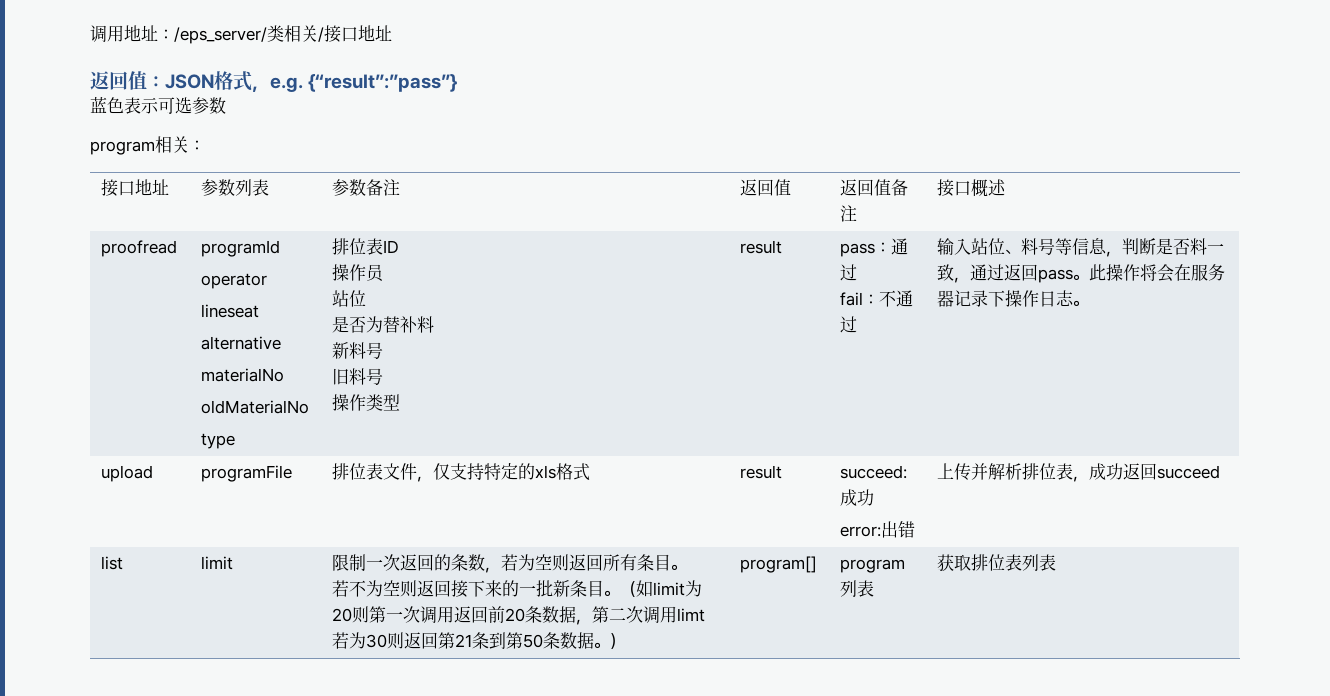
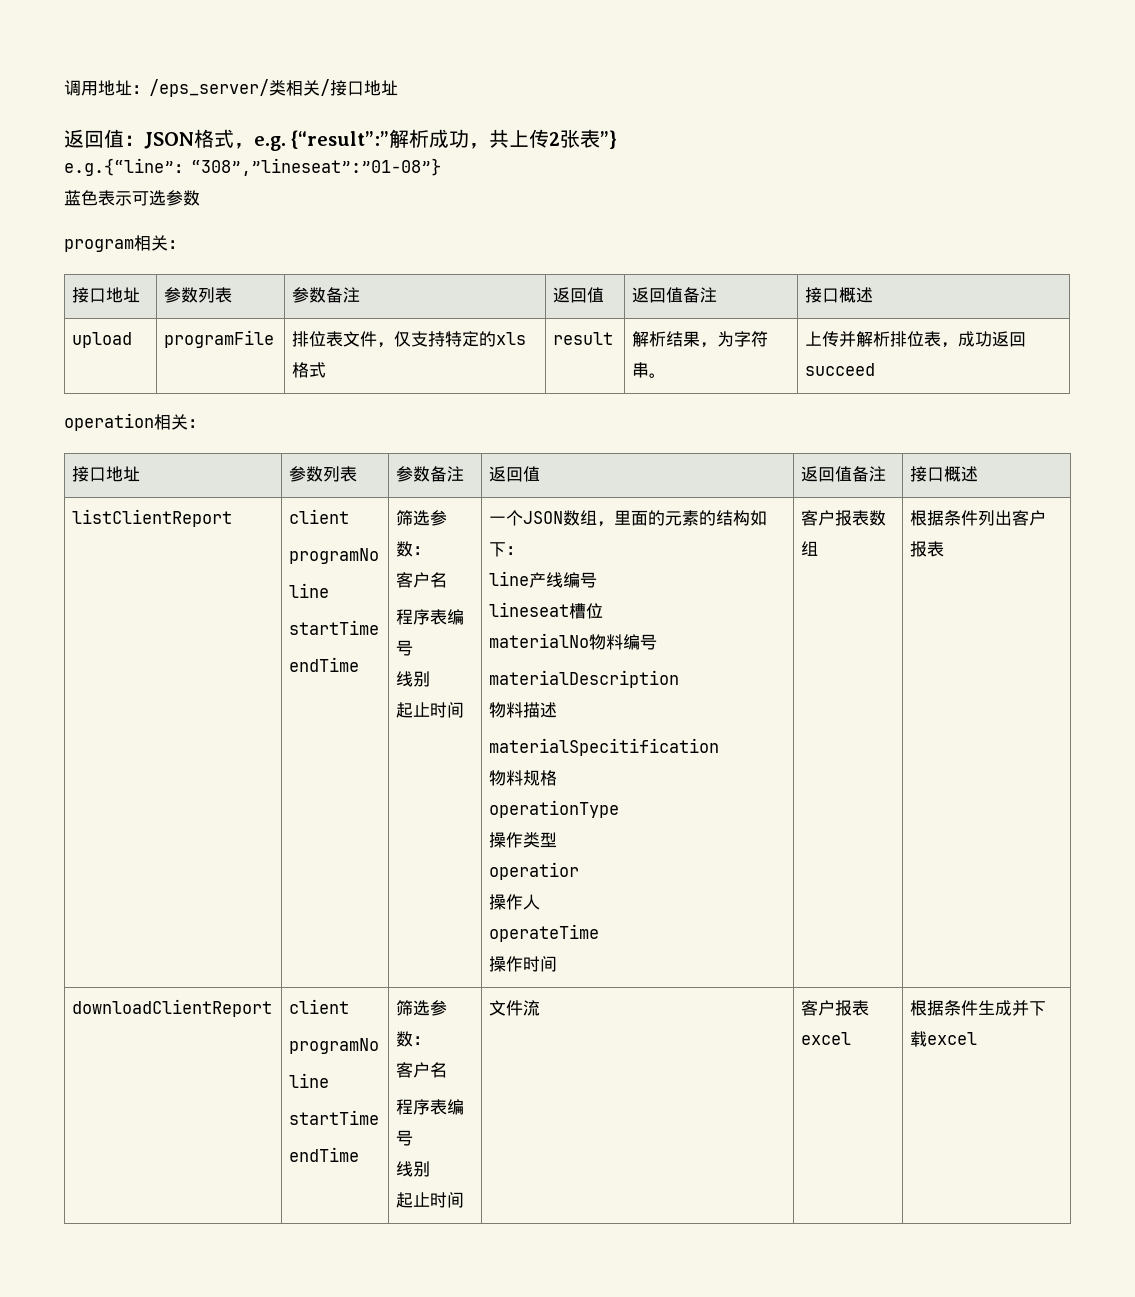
- 返回值：JSON格式，e.g. {“result”:”pass”}
+ 返回值：JSON格式，e.g. {“result”:”解析成功，共上传2张表”}
+ e.g.｛“line”：“308”,”lineseat”:”01-08”｝
- proofread | programId
- operator
- lineseat
- alternative
- materialNo
- oldMaterialNo
- type | 排位表ID
- 操作员
- 站位
- 是否为替补料
- 新料号
- 旧料号
- 操作类型 | result | pass：通过
- fail：不通过 | 输入站位、料号等信息，判断是否料一致，通过返回pass。此操作将会在服务器记录下操作日志。
- upload | programFile | 排位表文件，仅支持特定的xls格式 | result | succeed:成功
- error:出错 | 上传并解析排位表，成功返回succeed
+ upload | programFile | 排位表文件，仅支持特定的xls格式 | result | 解析结果，为字符串。 | 上传并解析排位表，成功返回succeed
- list | limit | 限制一次返回的条数，若为空则返回所有条目。
- 若不为空则返回接下来的一批新条目。（如limit为20则第一次调用返回前20条数据，第二次调用limt若为30则返回第21条到第50条数据。） | program[] | program列表 | 获取排位表列表
+ operation相关：
+ 接口地址 | 参数列表 | 参数备注 | 返回值 | 返回值备注 | 接口概述
+ listClientReport | client
+ programNo
+ line
+ startTime
+ endTime | 筛选参数：
+ 客户名
+ 程序表编号
+ 线别
+ 起止时间 | 一个JSON数组，里面的元素的结构如下：
+ line产线编号
+ lineseat槽位
+ materialNo物料编号
+ materialDescription
+ 物料描述
+ materialSpecitification
+ 物料规格
+ operationType
+ 操作类型
+ operatior
+ 操作人
+ operateTime
+ 操作时间 | 客户报表数组 | 根据条件列出客户报表
+ downloadClientReport | client
+ programNo
+ line
+ startTime
+ endTime | 筛选参数：
+ 客户名
+ 程序表编号
+ 线别
+ 起止时间 | 文件流 | 客户报表excel | 根据条件生成并下载excel

